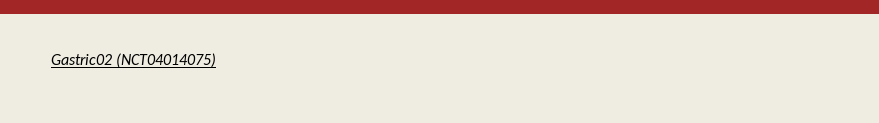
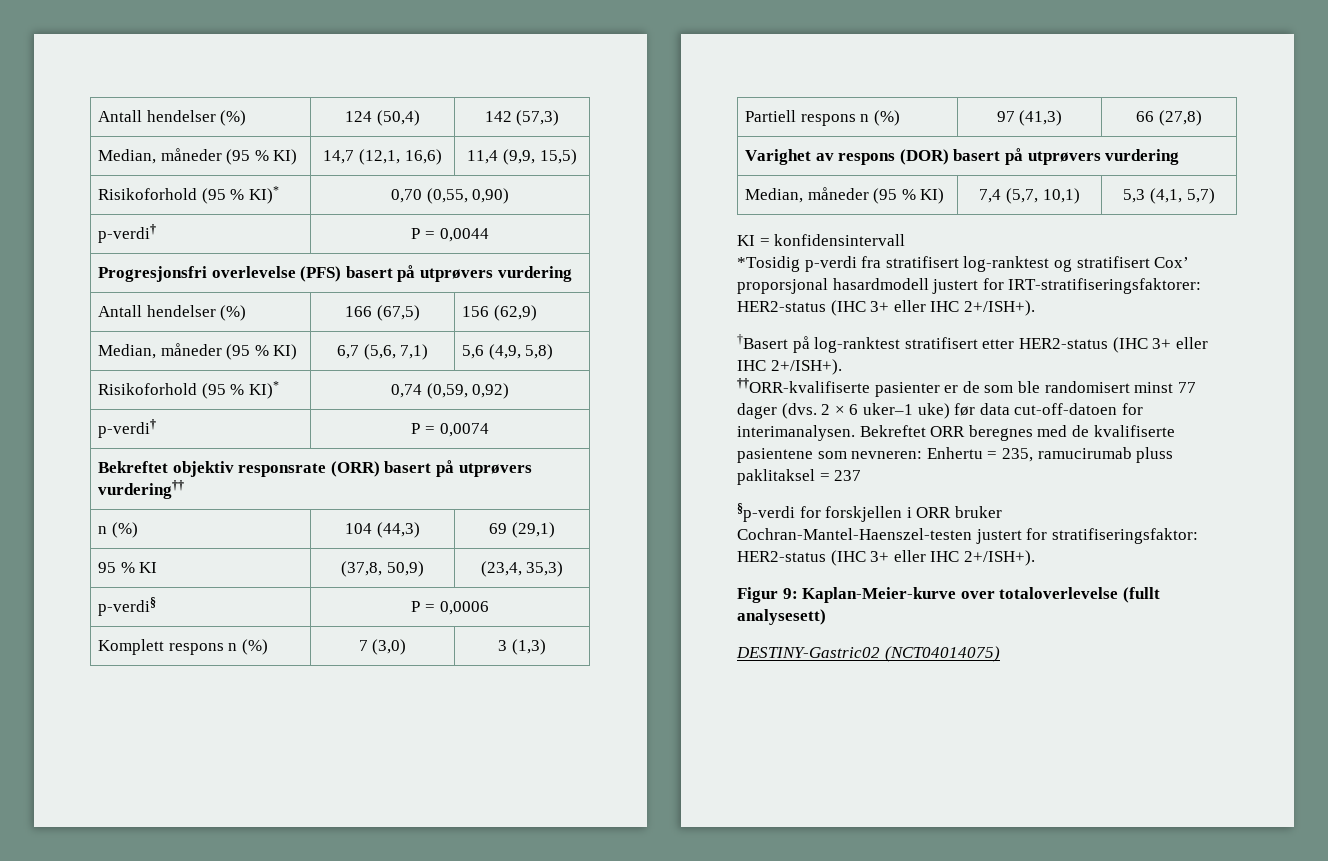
- Gastric02 (NCT04014075)
+ Antall hendelser (%) | 124 (50,4) | 142 (57,3)
+ Median, måneder (95 % KI) | 14,7 (12,1, 16,6) | 11,4 (9,9, 15,5)
+ Risikoforhold (95 % KI)* | 0,70 (0,55, 0,90)
+ p-verdi† | P = 0,0044
+ Progresjonsfri overlevelse (PFS) basert på utprøvers vurdering
+ Antall hendelser (%) | 166 (67,5) | 156 (62,9)
+ Median, måneder (95 % KI) | 6,7 (5,6, 7,1) | 5,6 (4,9, 5,8)
+ Risikoforhold (95 % KI)* | 0,74 (0,59, 0,92)
+ p-verdi† | P = 0,0074
+ Bekreftet objektiv responsrate (ORR) basert på utprøvers vurdering††
+ n (%) | 104 (44,3) | 69 (29,1)
+ 95 % KI | (37,8, 50,9) | (23,4, 35,3)
+ p-verdi§ | P = 0,0006
+ Komplett respons n (%) | 7 (3,0) | 3 (1,3)
+ Partiell respons n (%) | 97 (41,3) | 66 (27,8)
+ Varighet av respons (DOR) basert på utprøvers vurdering
+ Median, måneder (95 % KI) | 7,4 (5,7, 10,1) | 5,3 (4,1, 5,7)
+ KI = konfidensintervall
+ *Tosidig p-verdi fra stratifisert log-ranktest og stratifisert Cox’ proporsjonal hasardmodell justert for IRT-stratifiseringsfaktorer: HER2-status (IHC 3+ eller IHC 2+/ISH+).
+ †Basert på log-ranktest stratifisert etter HER2-status (IHC 3+ eller IHC 2+/ISH+).
+ ††ORR-kvalifiserte pasienter er de som ble randomisert minst 77 dager (dvs. 2 × 6 uker–1 uke) før data cut-off-datoen for interimanalysen. Bekreftet ORR beregnes med de kvalifiserte pasientene som nevneren: Enhertu = 235, ramucirumab pluss paklitaksel = 237
+ §p-verdi for forskjellen i ORR bruker Cochran-Mantel-Haenszel-testen justert for stratifiseringsfaktor: HER2-status (IHC 3+ eller IHC 2+/ISH+).
+ Figur 9: Kaplan-Meier-kurve over totaloverlevelse (fullt analysesett)
+ DESTINY-Gastric02 (NCT04014075)

